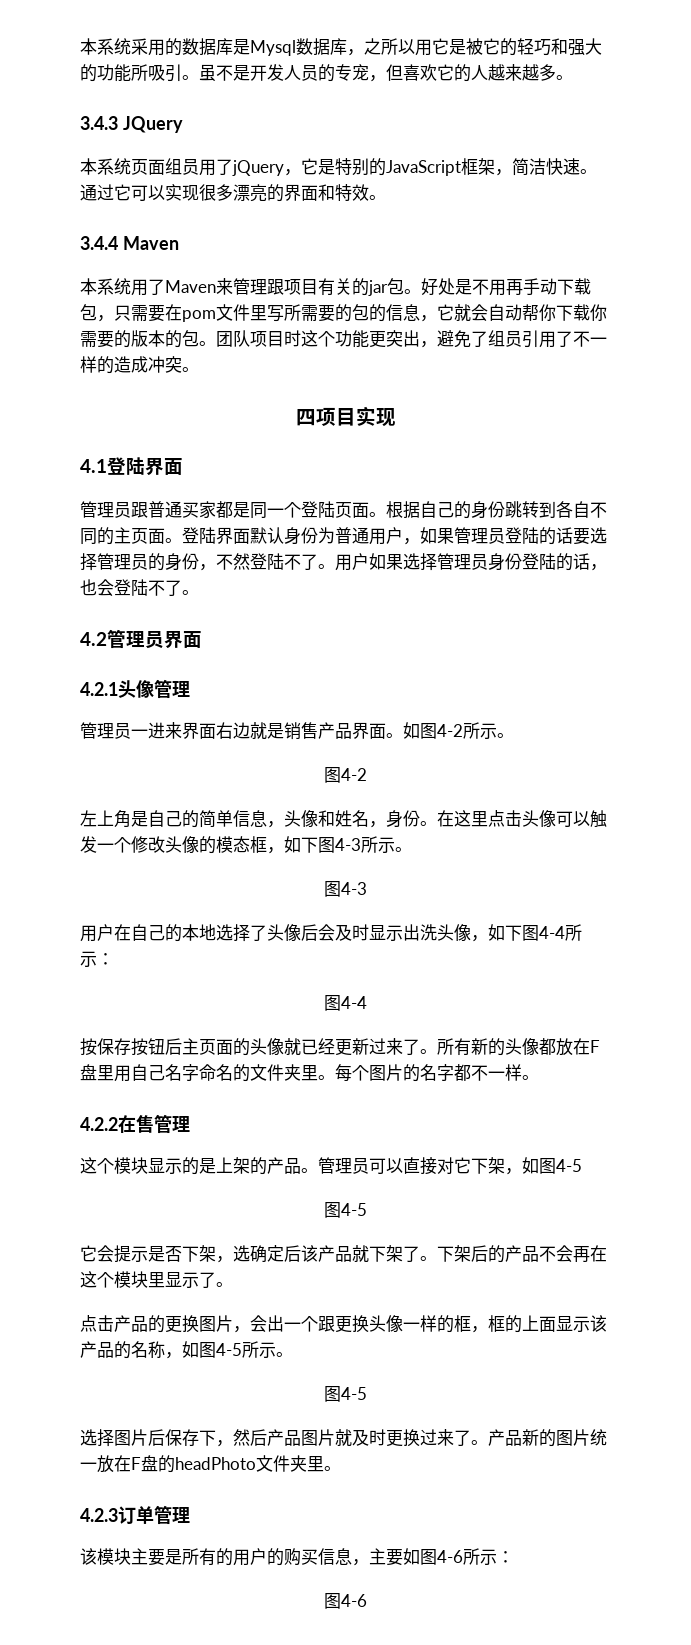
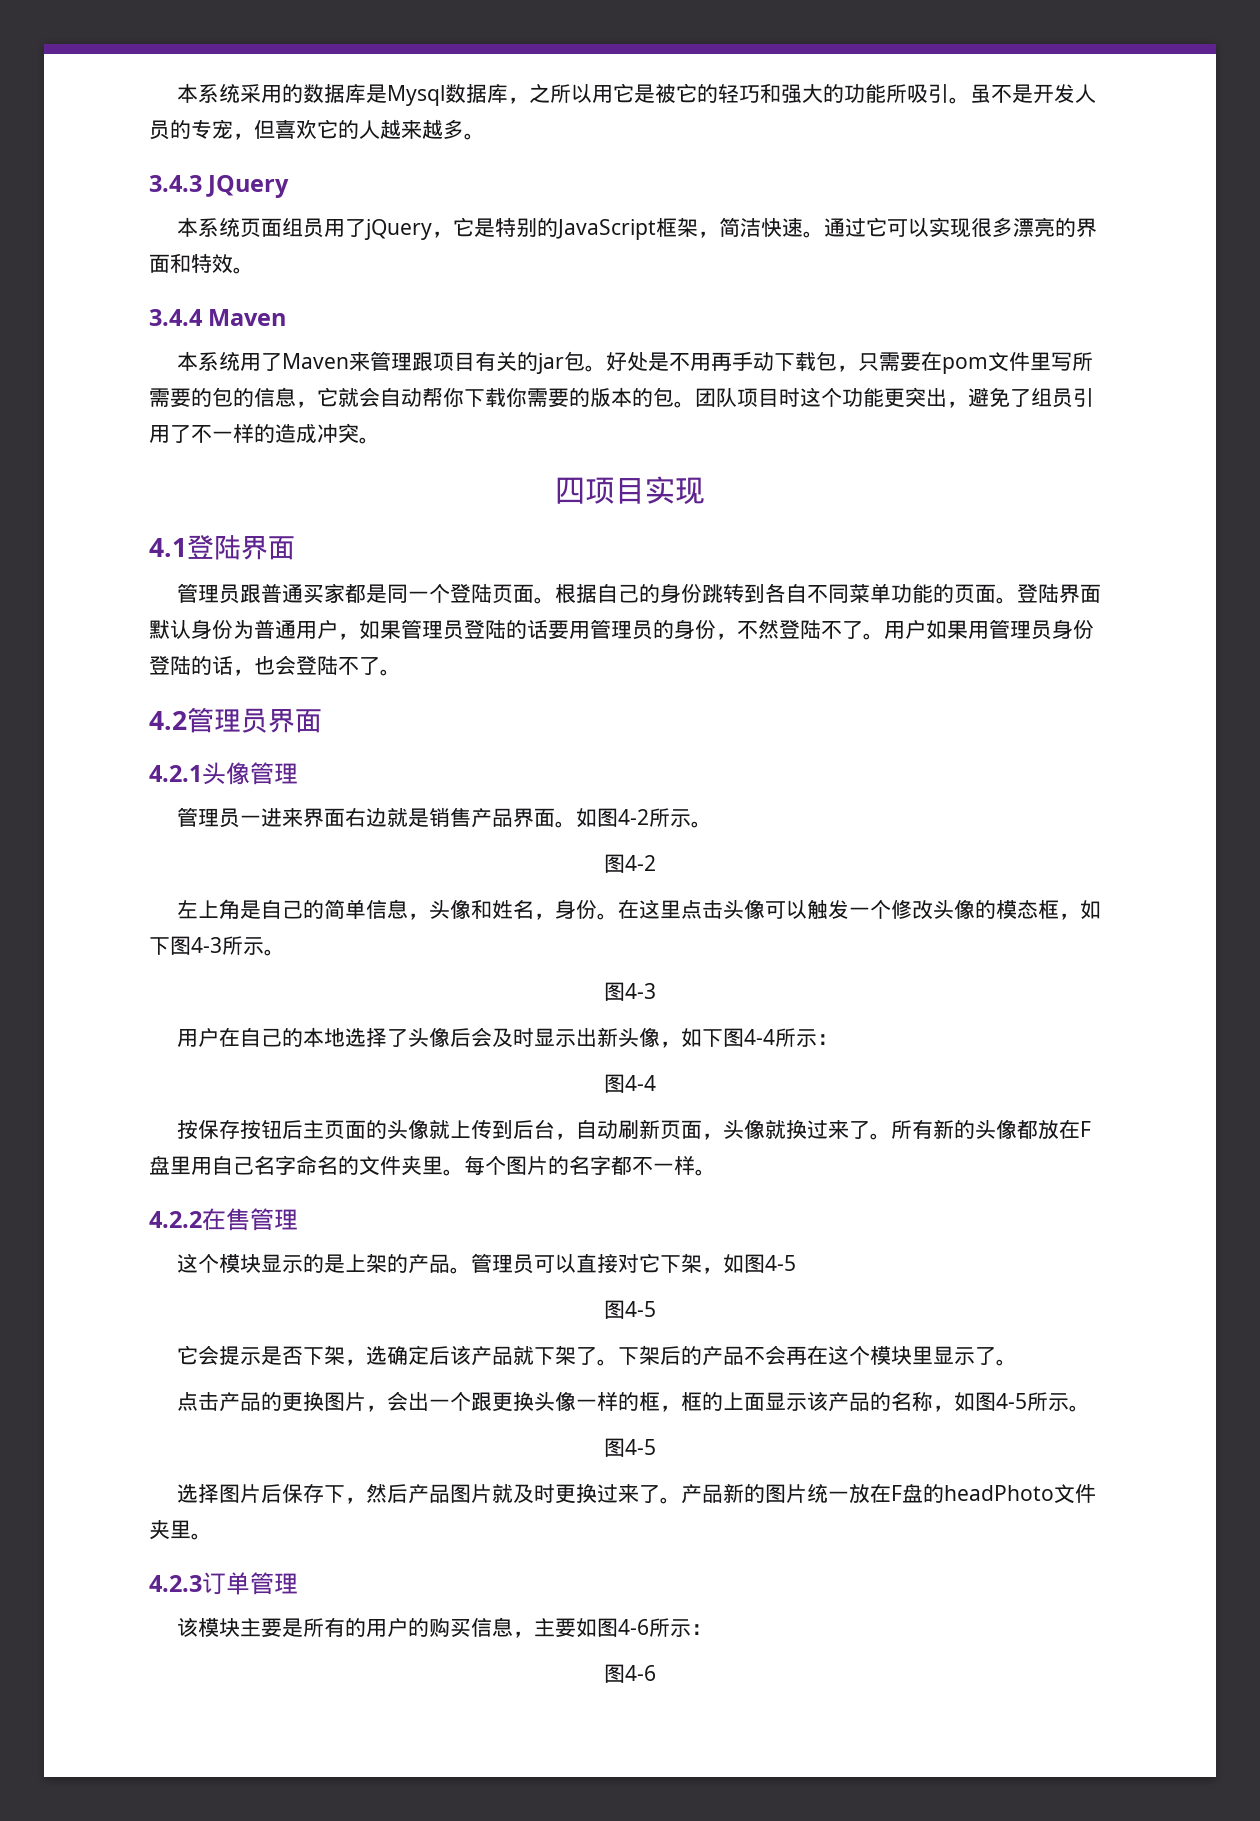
- 根据自己的身份跳转到各自不同的主页面。
+ 根据自己的身份跳转到各自不同菜单功能的页面。
- 登陆界面默认身份为普通用户，如果管理员登陆的话要选择管理员的身份，不然登陆不了。
+ 登陆界面默认身份为普通用户，如果管理员登陆的话要用管理员的身份，不然登陆不了。
- 用户如果选择管理员身份登陆的话，也会登陆不了。
+ 用户如果用管理员身份登陆的话，也会登陆不了。
- 用户在自己的本地选择了头像后会及时显示出洗头像，如下图4-4所示：
+ 用户在自己的本地选择了头像后会及时显示出新头像，如下图4-4所示：
- 按保存按钮后主页面的头像就已经更新过来了。
+ 按保存按钮后主页面的头像就上传到后台，自动刷新页面，头像就换过来了。

